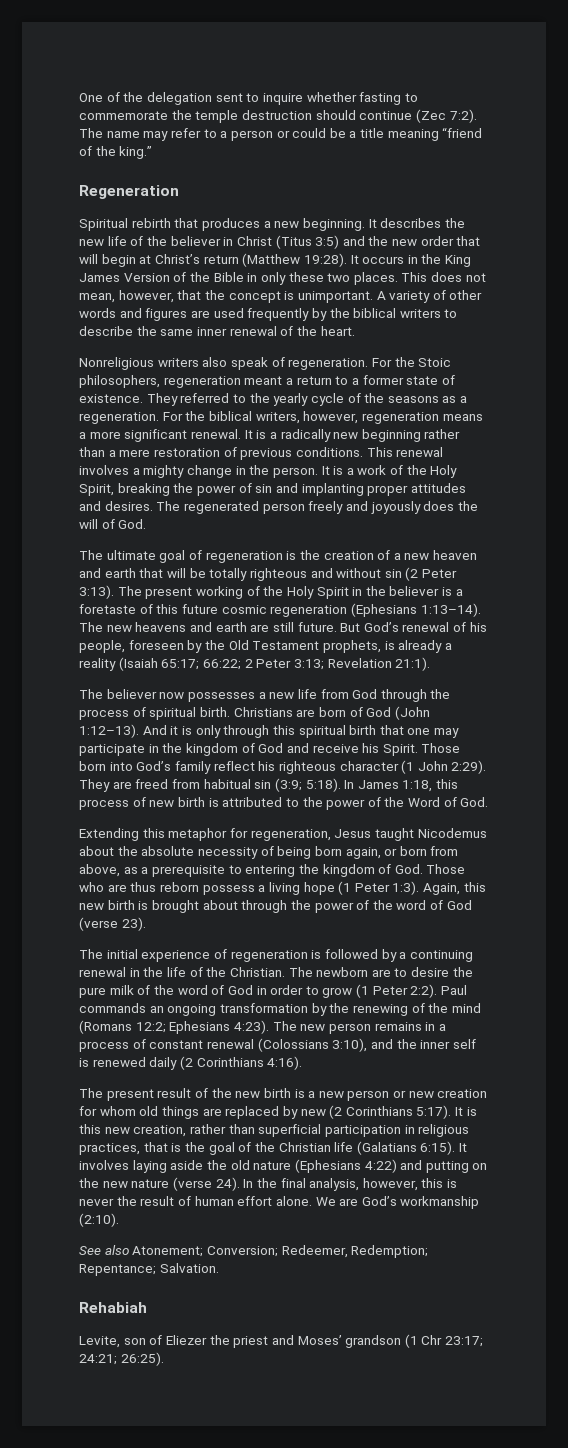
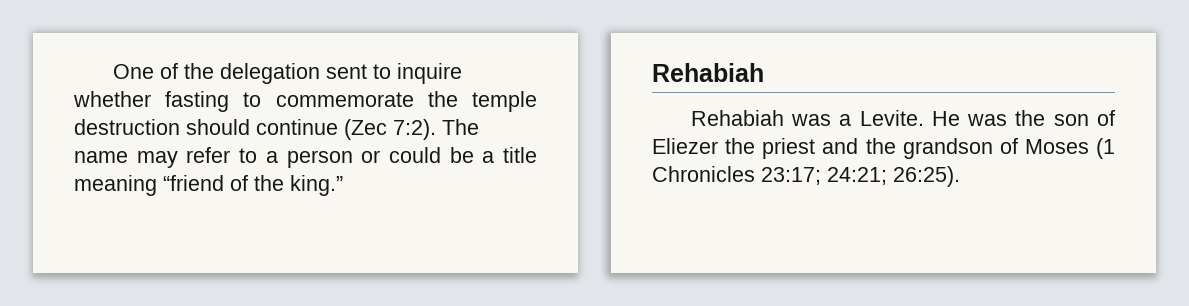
  The name may refer to a person or could be a title meaning “friend of the king.”
- Regeneration
- Spiritual rebirth that produces a new beginning. It describes the new life of the believer in Christ (Titus 3:5) and the new order that will begin at Christ’s return (Matthew 19:28). It occurs in the King James Version of the Bible in only these two places. This does not mean, however, that the concept is unimportant. A variety of other words and figures are used frequently by the biblical writers to describe the same inner renewal of the heart.
- Nonreligious writers also speak of regeneration. For the Stoic philosophers, regeneration meant a return to a former state of existence. They referred to the yearly cycle of the seasons as a regeneration. For the biblical writers, however, regeneration means a more significant renewal. It is a radically new beginning rather than a mere restoration of previous conditions. This renewal involves a mighty change in the person. It is a work of the Holy Spirit, breaking the power of sin and implanting proper attitudes and desires. The regenerated person freely and joyously does the will of God.
- The ultimate goal of regeneration is the creation of a new heaven and earth that will be totally righteous and without sin (2 Peter 3:13). The present working of the Holy Spirit in the believer is a foretaste of this future cosmic regeneration (Ephesians 1:13–14). The new heavens and earth are still future. But God’s renewal of his people, foreseen by the Old Testament prophets, is already a reality (Isaiah 65:17; 66:22; 2 Peter 3:13; Revelation 21:1).
- The believer now possesses a new life from God through the process of spiritual birth. Christians are born of God (John 1:12–13). And it is only through this spiritual birth that one may participate in the kingdom of God and receive his Spirit. Those born into God’s family reflect his righteous character (1 John 2:29). They are freed from habitual sin (3:9; 5:18). In James 1:18, this process of new birth is attributed to the power of the Word of God.
- Extending this metaphor for regeneration, Jesus taught Nicodemus about the absolute necessity of being born again, or born from above, as a prerequisite to entering the kingdom of God. Those who are thus reborn possess a living hope (1 Peter 1:3). Again, this new birth is brought about through the power of the word of God (verse 23).
- The initial experience of regeneration is followed by a continuing renewal in the life of the Christian. The newborn are to desire the pure milk of the word of God in order to grow (1 Peter 2:2). Paul commands an ongoing transformation by the renewing of the mind (Romans 12:2; Ephesians 4:23). The new person remains in a process of constant renewal (Colossians 3:10), and the inner self is renewed daily (2 Corinthians 4:16).
- The present result of the new birth is a new person or new creation for whom old things are replaced by new (2 Corinthians 5:17). It is this new creation, rather than superficial participation in religious practices, that is the goal of the Christian life (Galatians 6:15). It involves laying aside the old nature (Ephesians 4:22) and putting on the new nature (verse 24). In the final analysis, however, this is never the result of human effort alone. We are God’s workmanship (2:10).
- See also Atonement; Conversion; Redeemer, Redemption; Repentance; Salvation.
  Rehabiah
- Levite, son of Eliezer the priest and Moses’ grandson (1 Chr 23:17; 24:21; 26:25).
+ Rehabiah was a Levite. He was the son of Eliezer the priest and the grandson of Moses (1 Chronicles 23:17; 24:21; 26:25).

